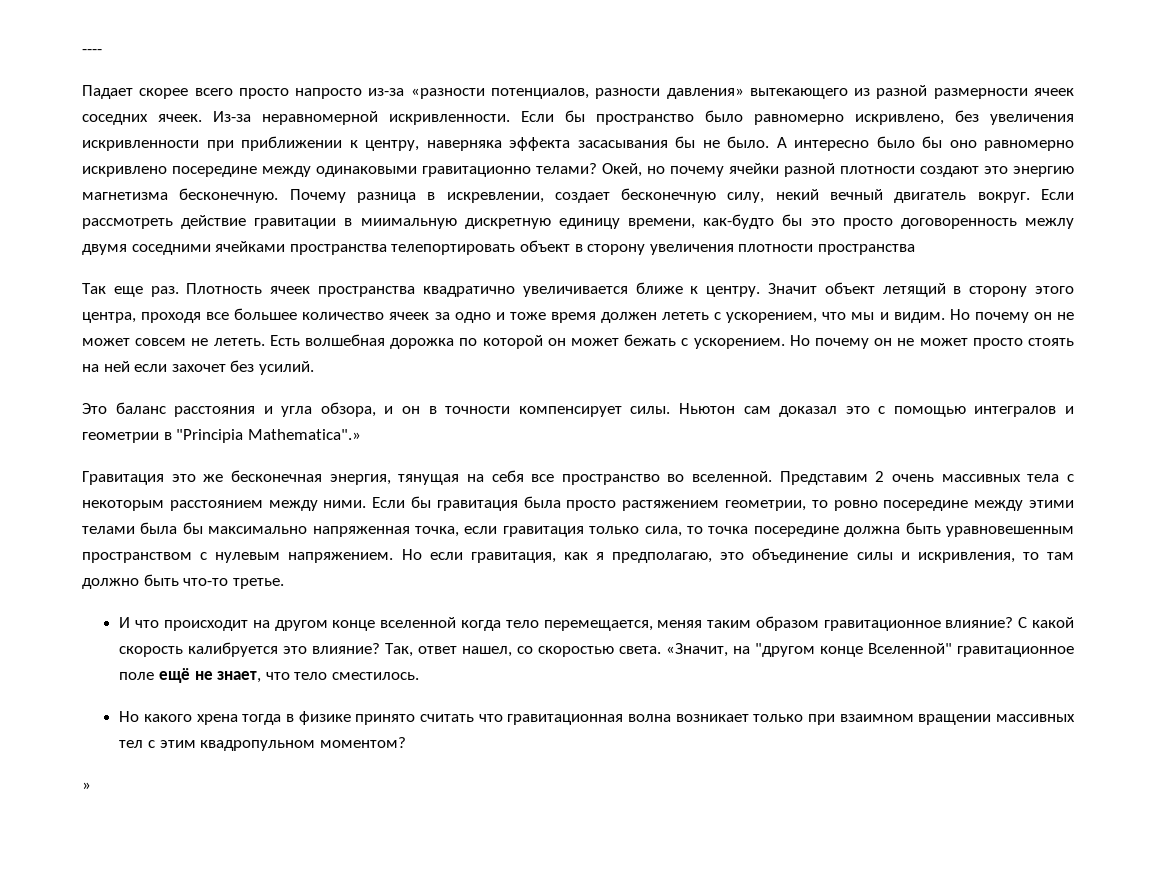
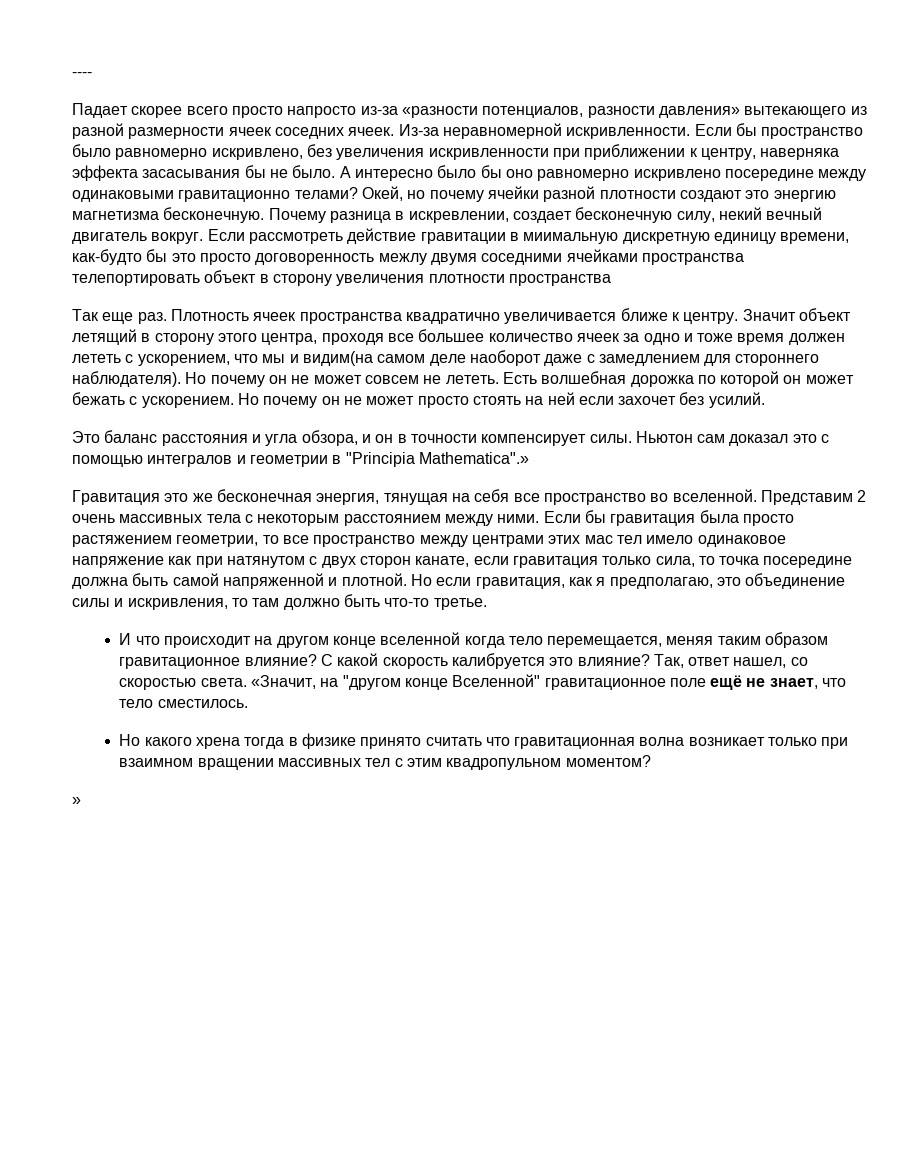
- Значит объект летящий в сторону этого центра, проходя все большее количество ячеек за одно и тоже время должен лететь с ускорением, что мы и видим.
+ Значит объект летящий в сторону этого центра, проходя все большее количество ячеек за одно и тоже время должен лететь с ускорением, что мы и видим(на самом деле наоборот даже с замедлением для стороннего наблюдателя).
- Если бы гравитация была просто растяжением геометрии, то ровно посередине между этими телами была бы максимально напряженная точка, если гравитация только сила, то точка посередине должна быть уравновешенным пространством с нулевым напряжением.
+ Если бы гравитация была просто растяжением геометрии, то все пространство между центрами этих мас тел имело одинаковое напряжение как при натянутом с двух сторон канате, если гравитация только сила, то точка посередине должна быть самой напряженной и плотной.

